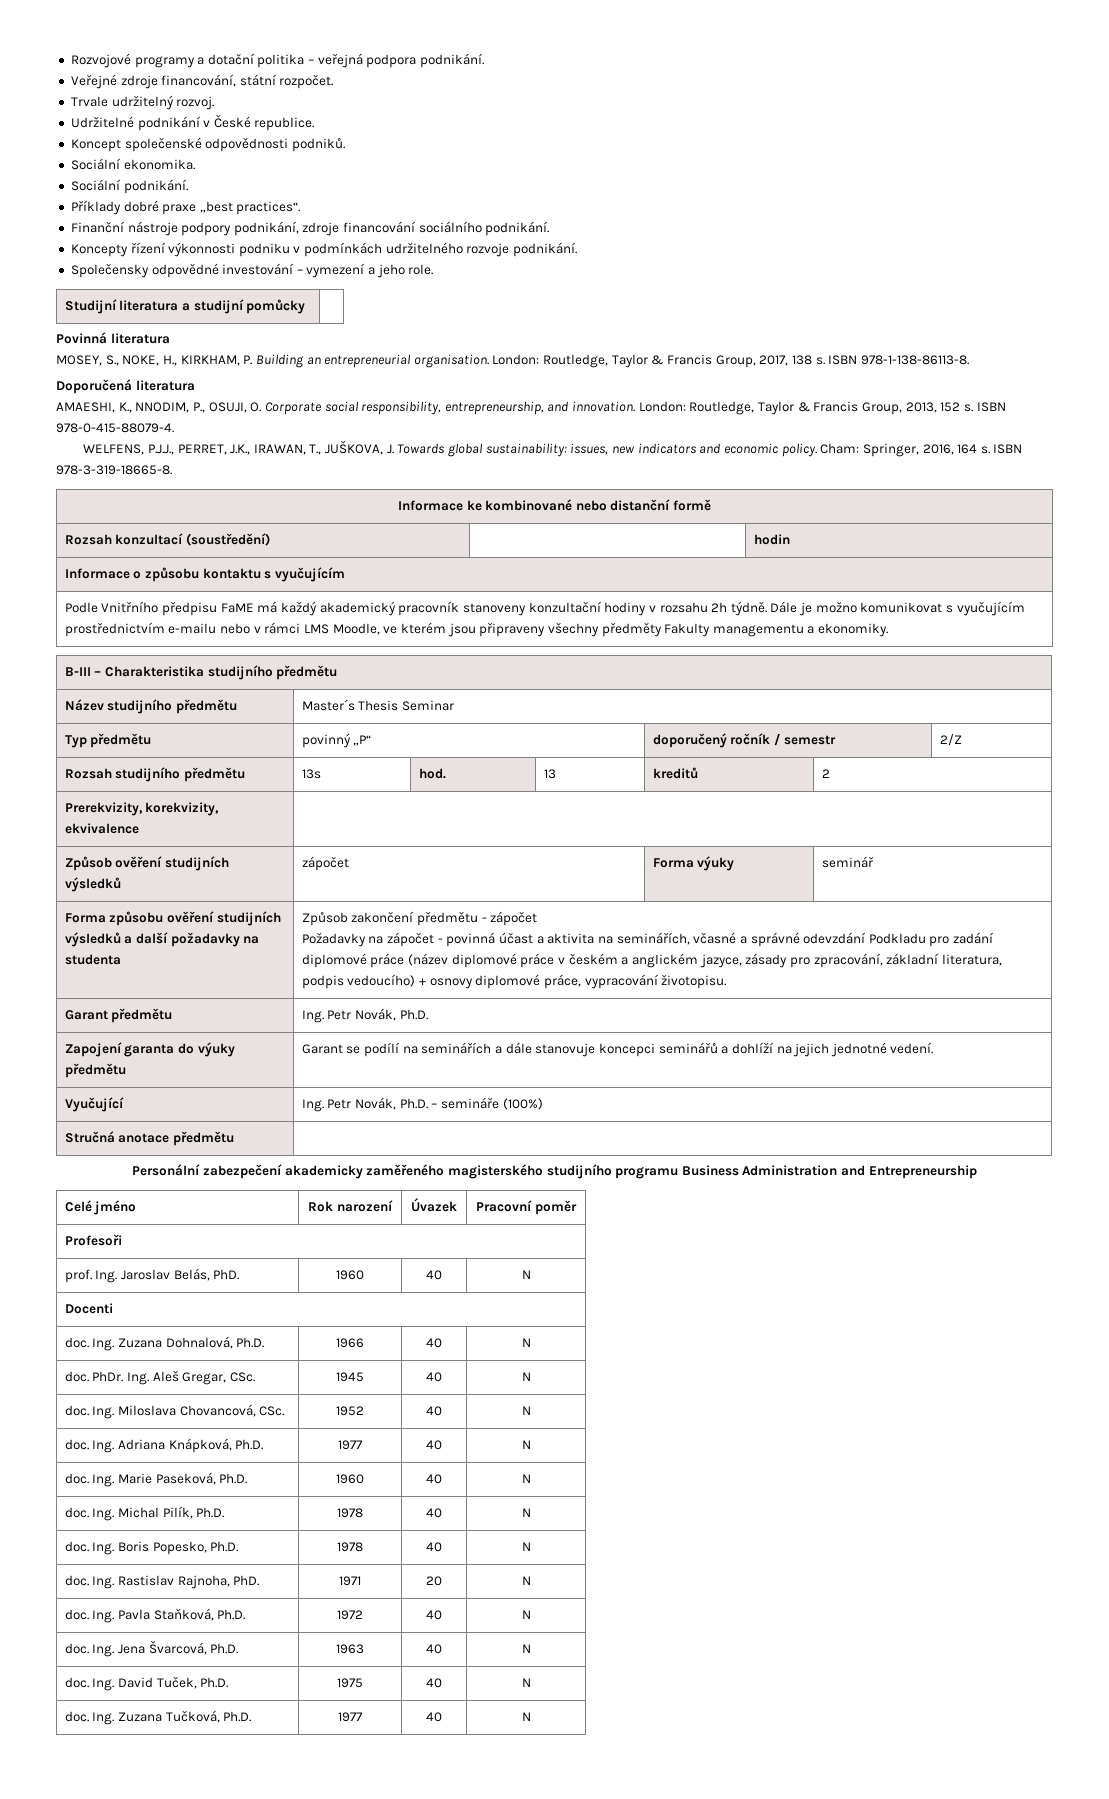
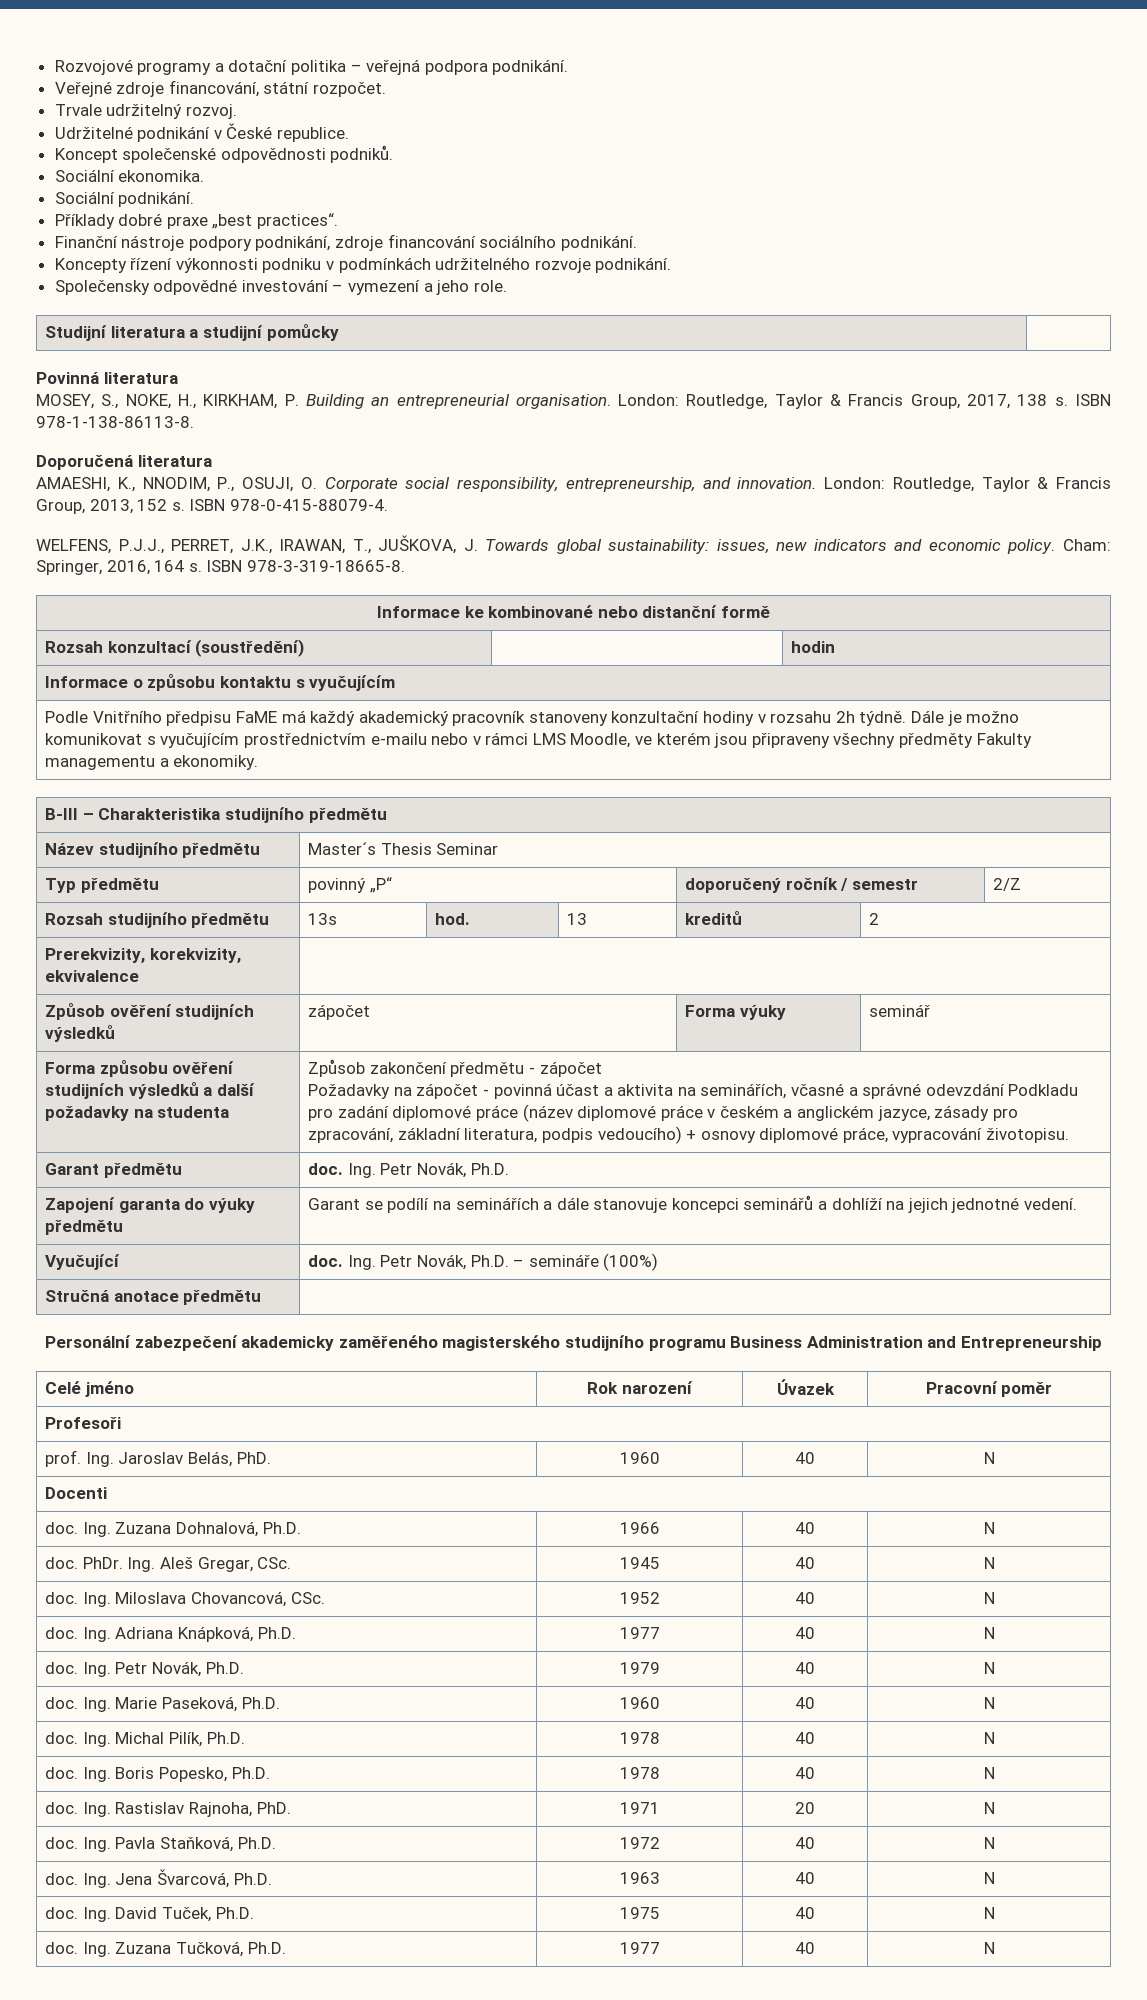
- Garant předmětu | Ing. Petr Novák, Ph.D.
+ Garant předmětu | doc. Ing. Petr Novák, Ph.D.
- Vyučující | Ing. Petr Novák, Ph.D. – semináře (100%)
+ Vyučující | doc. Ing. Petr Novák, Ph.D. – semináře (100%)
+ doc. Ing. Petr Novák, Ph.D. | 1979 | 40 | N

